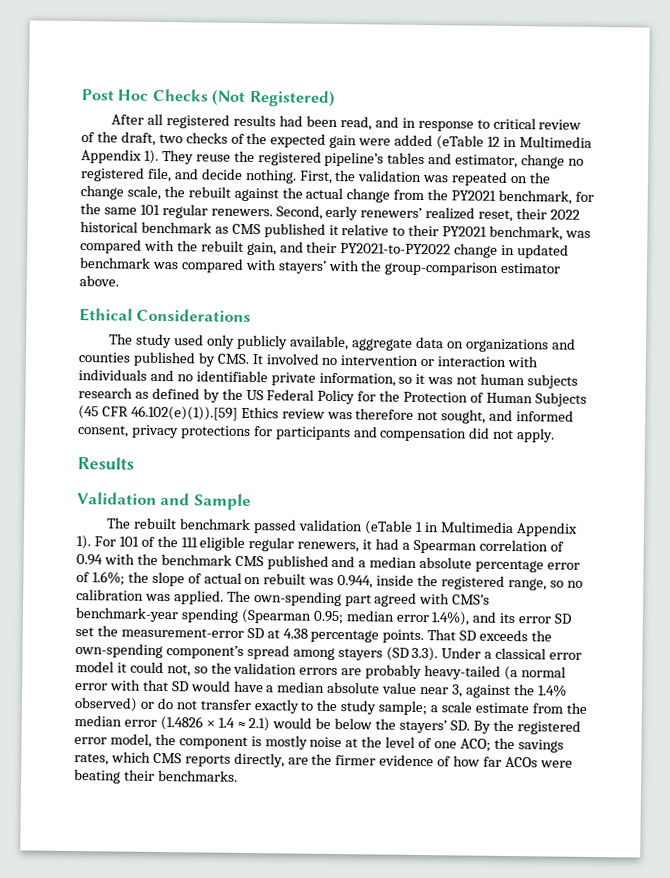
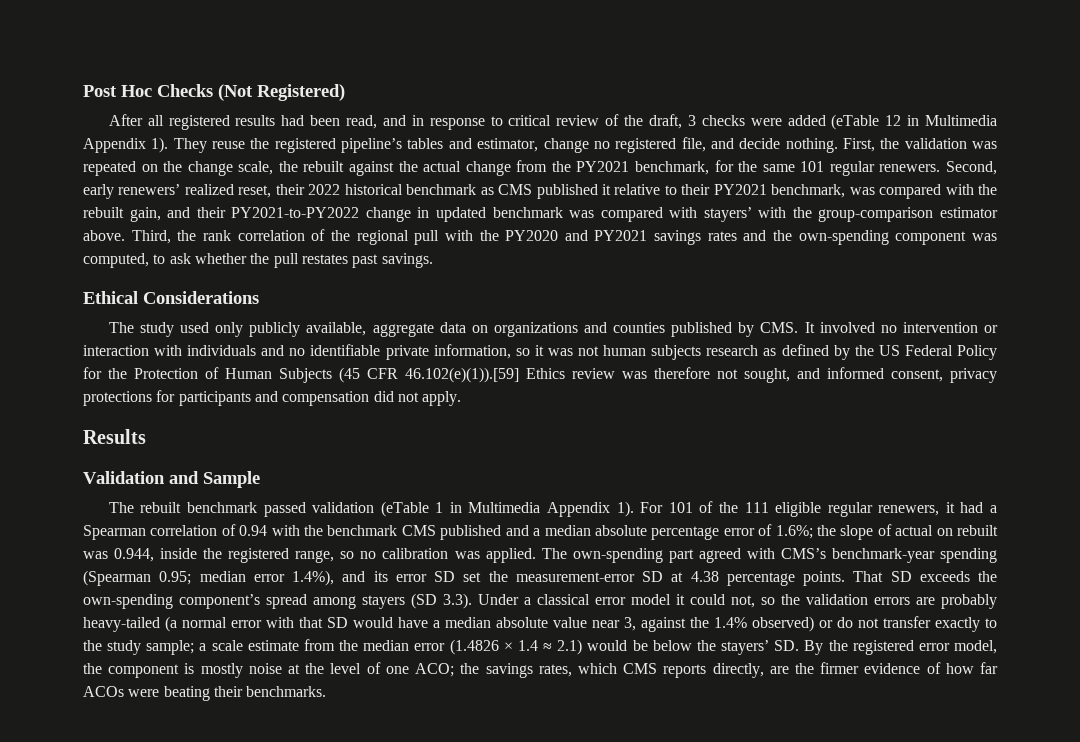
- After all registered results had been read, and in response to critical review of the draft, two checks of the expected gain were added (eTable 12 in Multimedia Appendix 1).
+ After all registered results had been read, and in response to critical review of the draft, 3 checks were added (eTable 12 in Multimedia Appendix 1).
+ Third, the rank correlation of the regional pull with the PY2020 and PY2021 savings rates and the own-spending component was computed, to ask whether the pull restates past savings.

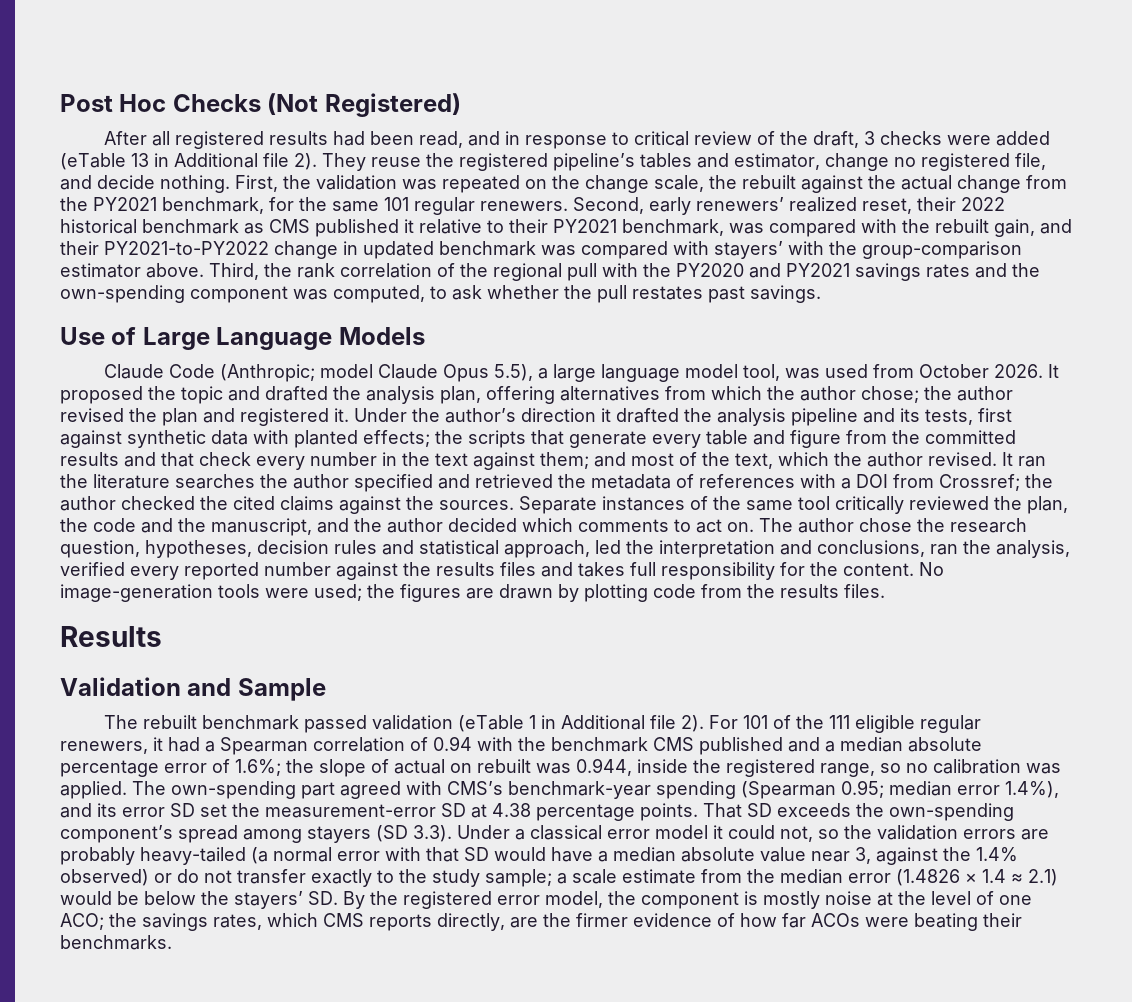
- After all registered results had been read, and in response to critical review of the draft, 3 checks were added (eTable 12 in Multimedia Appendix 1).
+ After all registered results had been read, and in response to critical review of the draft, 3 checks were added (eTable 13 in Additional file 2).
- Ethical Considerations
- The study used only publicly available, aggregate data on organizations and counties published by CMS. It involved no intervention or interaction with individuals and no identifiable private information, so it was not human subjects research as defined by the US Federal Policy for the Protection of Human Subjects (45 CFR 46.102(e)(1)).[59] Ethics review was therefore not sought, and informed consent, privacy protections for participants and compensation did not apply.
+ Use of Large Language Models
+ Claude Code (Anthropic; model Claude Opus 5.5), a large language model tool, was used from October 2026. It proposed the topic and drafted the analysis plan, offering alternatives from which the author chose; the author revised the plan and registered it. Under the author’s direction it drafted the analysis pipeline and its tests, first against synthetic data with planted effects; the scripts that generate every table and figure from the committed results and that check every number in the text against them; and most of the text, which the author revised. It ran the literature searches the author specified and retrieved the metadata of references with a DOI from Crossref; the author checked the cited claims against the sources. Separate instances of the same tool critically reviewed the plan, the code and the manuscript, and the author decided which comments to act on. The author chose the research question, hypotheses, decision rules and statistical approach, led the interpretation and conclusions, ran the analysis, verified every reported number against the results files and takes full responsibility for the content. No image-generation tools were used; the figures are drawn by plotting code from the results files.
- The rebuilt benchmark passed validation (eTable 1 in Multimedia Appendix 1).
+ The rebuilt benchmark passed validation (eTable 1 in Additional file 2).

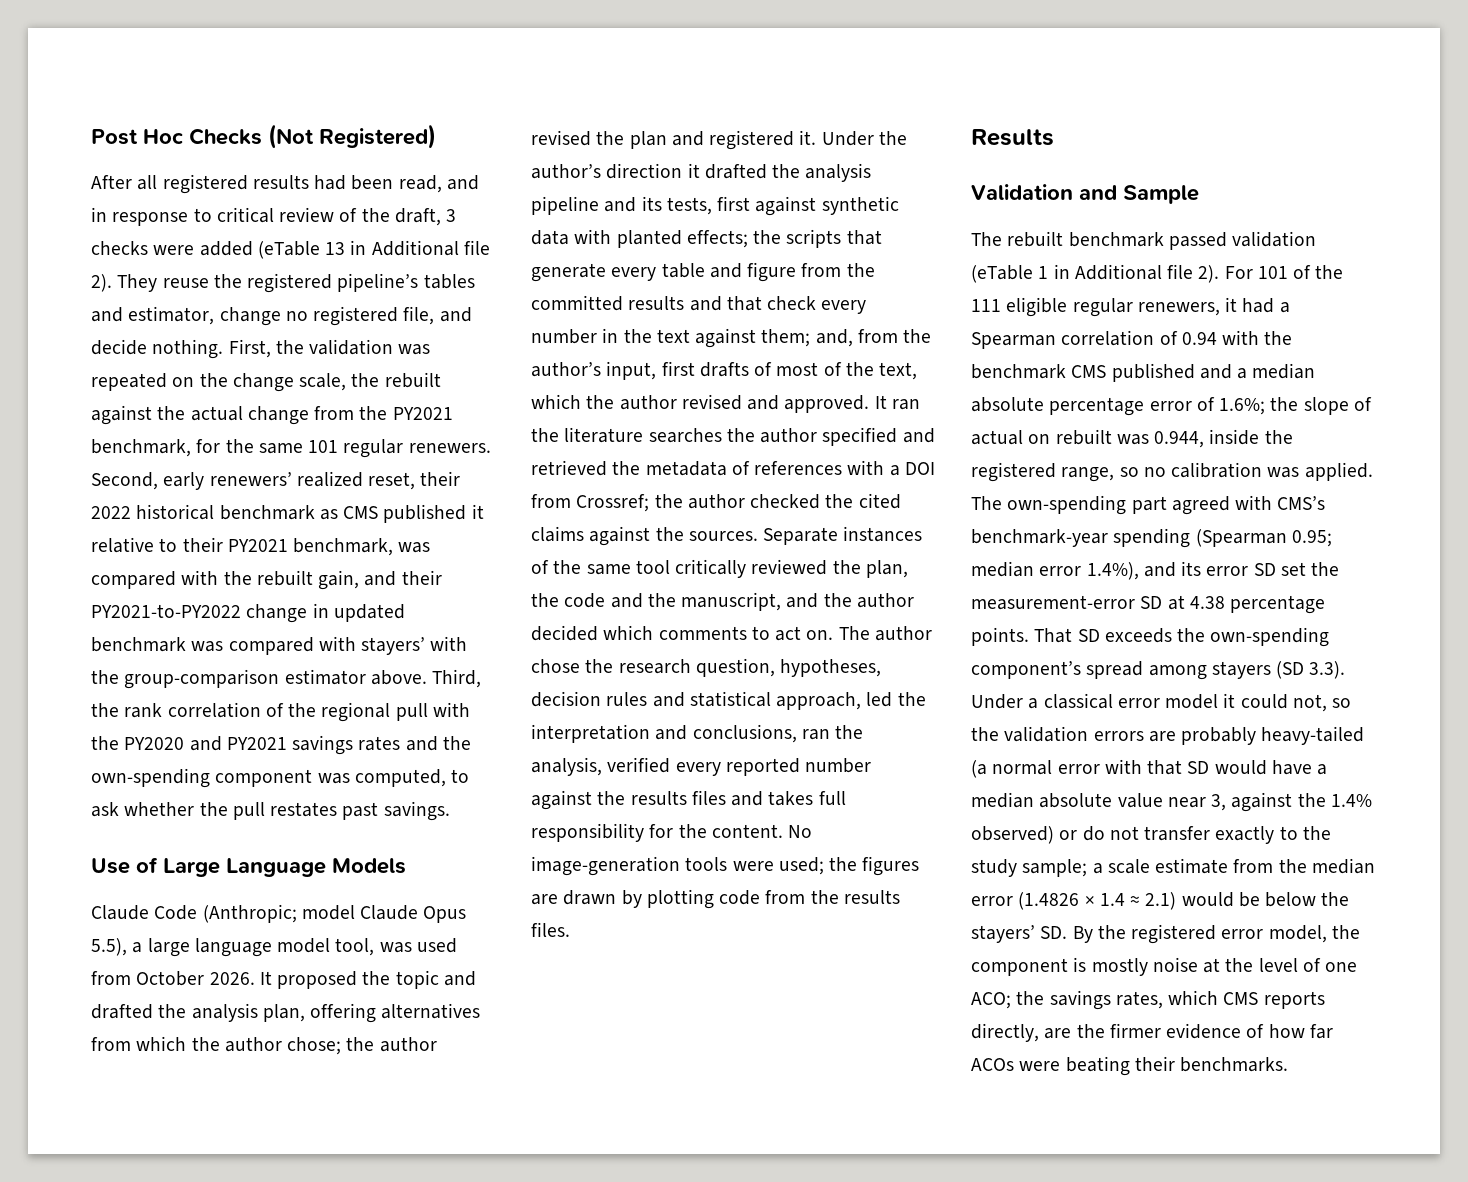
- Under the author’s direction it drafted the analysis pipeline and its tests, first against synthetic data with planted effects; the scripts that generate every table and figure from the committed results and that check every number in the text against them; and most of the text, which the author revised.
+ Under the author’s direction it drafted the analysis pipeline and its tests, first against synthetic data with planted effects; the scripts that generate every table and figure from the committed results and that check every number in the text against them; and, from the author’s input, first drafts of most of the text, which the author revised and approved.

